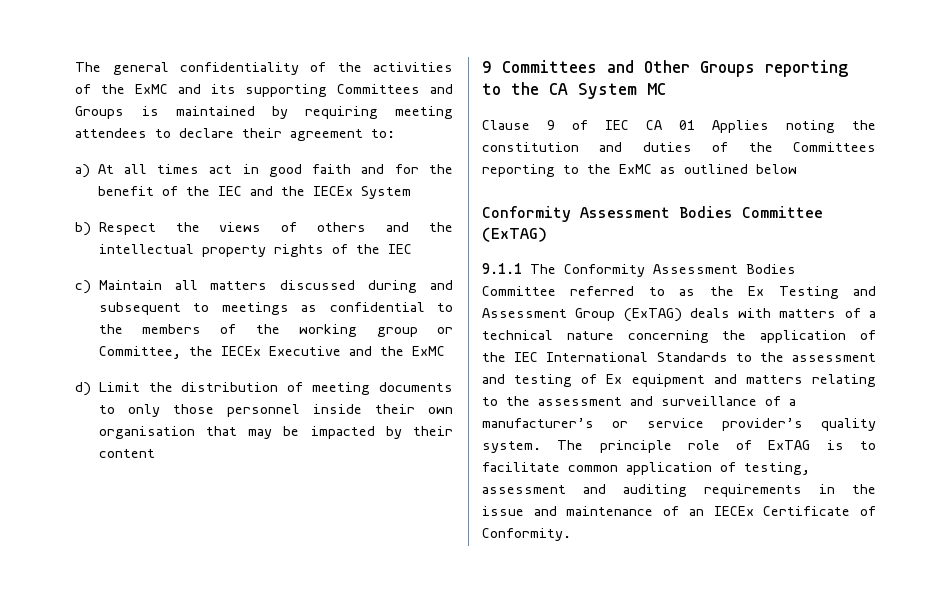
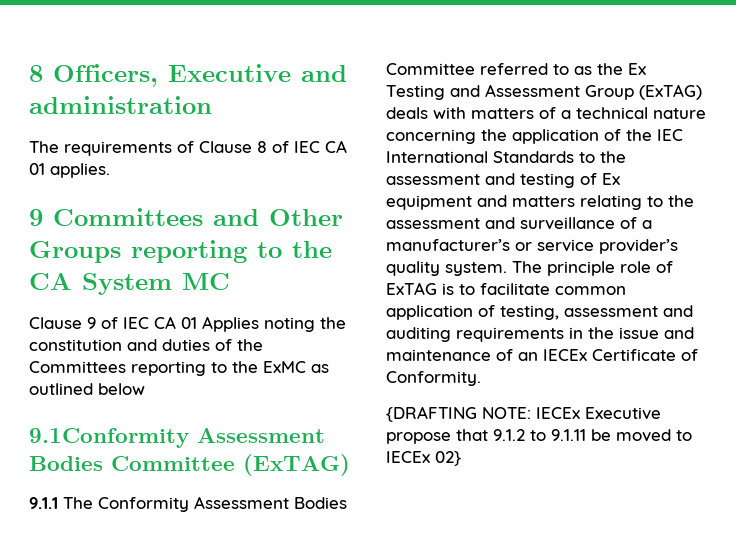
- The general confidentiality of the activities of the ExMC and its supporting Committees and Groups is maintained by requiring meeting attendees to declare their agreement to:
- a) At all times act in good faith and for the benefit of the IEC and the IECEx System
- b) Respect the views of others and the intellectual property rights of the IEC
- c) Maintain all matters discussed during and subsequent to meetings as confidential to the members of the working group or Committee, the IECEx Executive and the ExMC
- d) Limit the distribution of meeting documents to only those personnel inside their own organisation that may be impacted by their content
+ 8 Officers, Executive and administration
+ The requirements of Clause 8 of IEC CA 01 applies.
- Conformity Assessment Bodies Committee (ExTAG)
+ 9.1Conformity Assessment Bodies Committee (ExTAG)
+ {DRAFTING NOTE: IECEx Executive propose that 9.1.2 to 9.1.11 be moved to IECEx 02}

